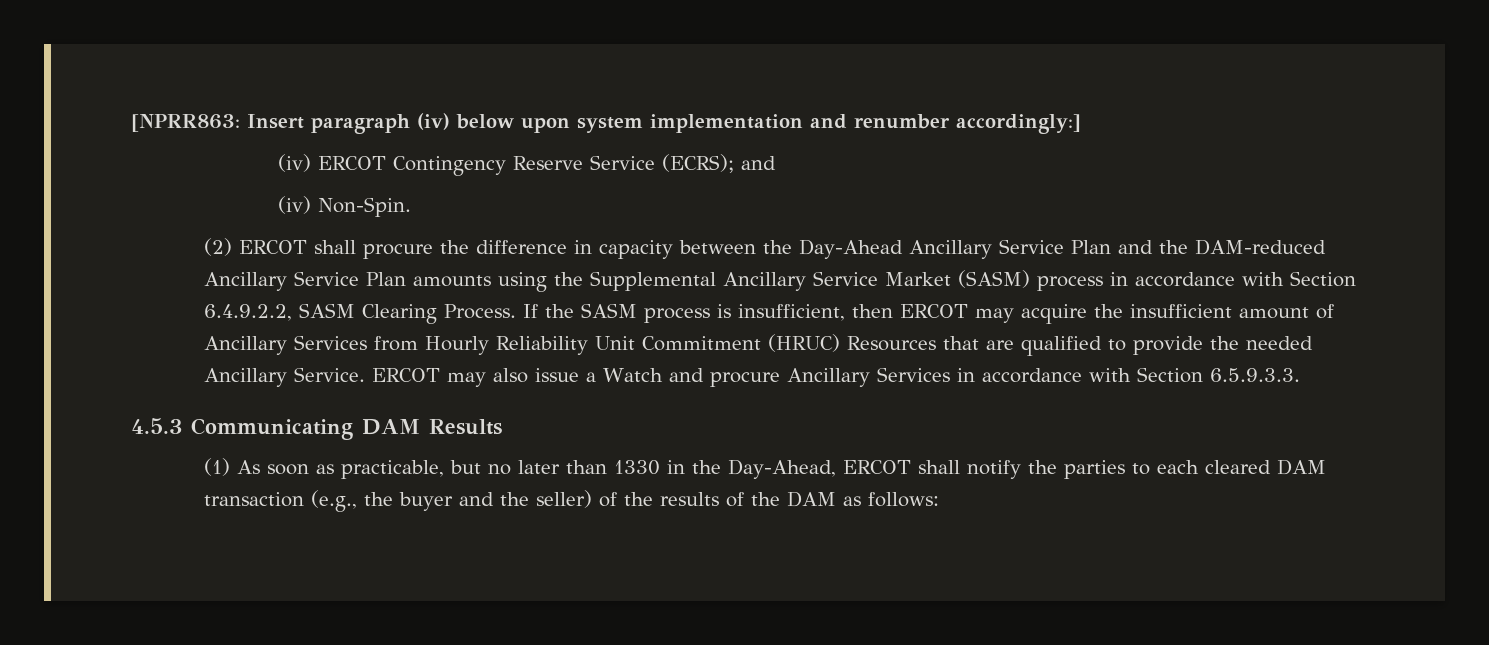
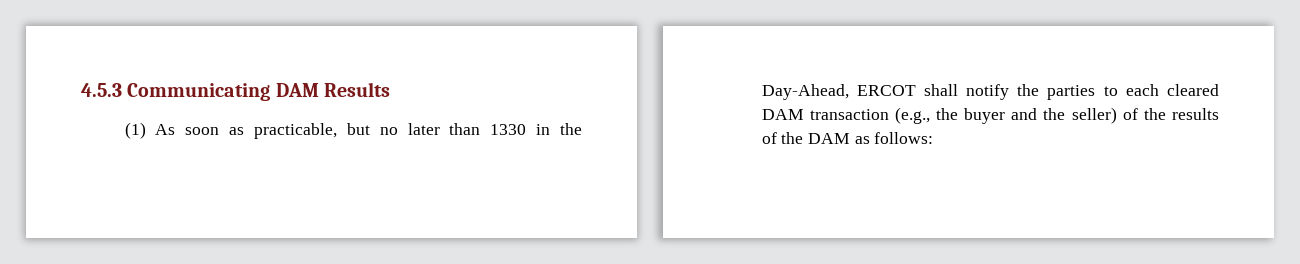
- [NPRR863: Insert paragraph (iv) below upon system implementation and renumber accordingly:]
- (iv) ERCOT Contingency Reserve Service (ECRS); and
- (iv) Non-Spin.
- (2) ERCOT shall procure the difference in capacity between the Day-Ahead Ancillary Service Plan and the DAM-reduced Ancillary Service Plan amounts using the Supplemental Ancillary Service Market (SASM) process in accordance with Section 6.4.9.2.2, SASM Clearing Process. If the SASM process is insufficient, then ERCOT may acquire the insufficient amount of Ancillary Services from Hourly Reliability Unit Commitment (HRUC) Resources that are qualified to provide the needed Ancillary Service. ERCOT may also issue a Watch and procure Ancillary Services in accordance with Section 6.5.9.3.3.

